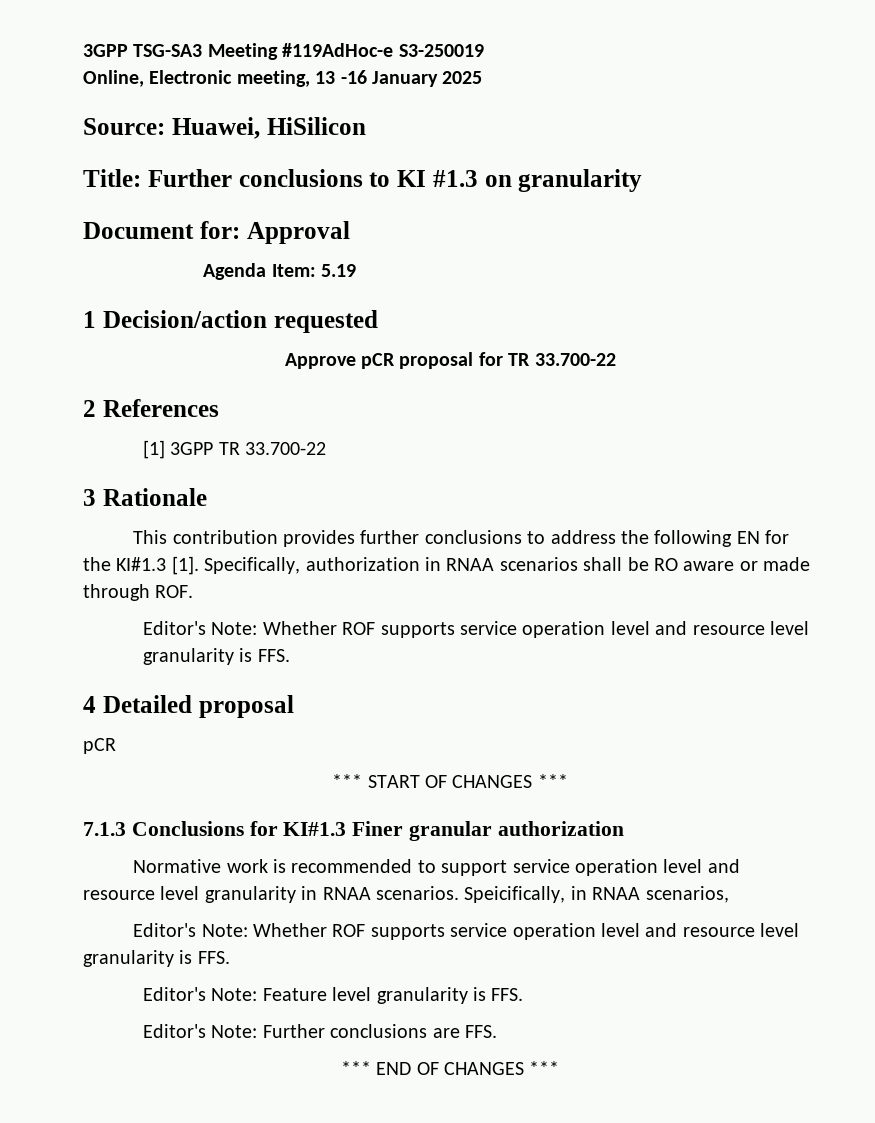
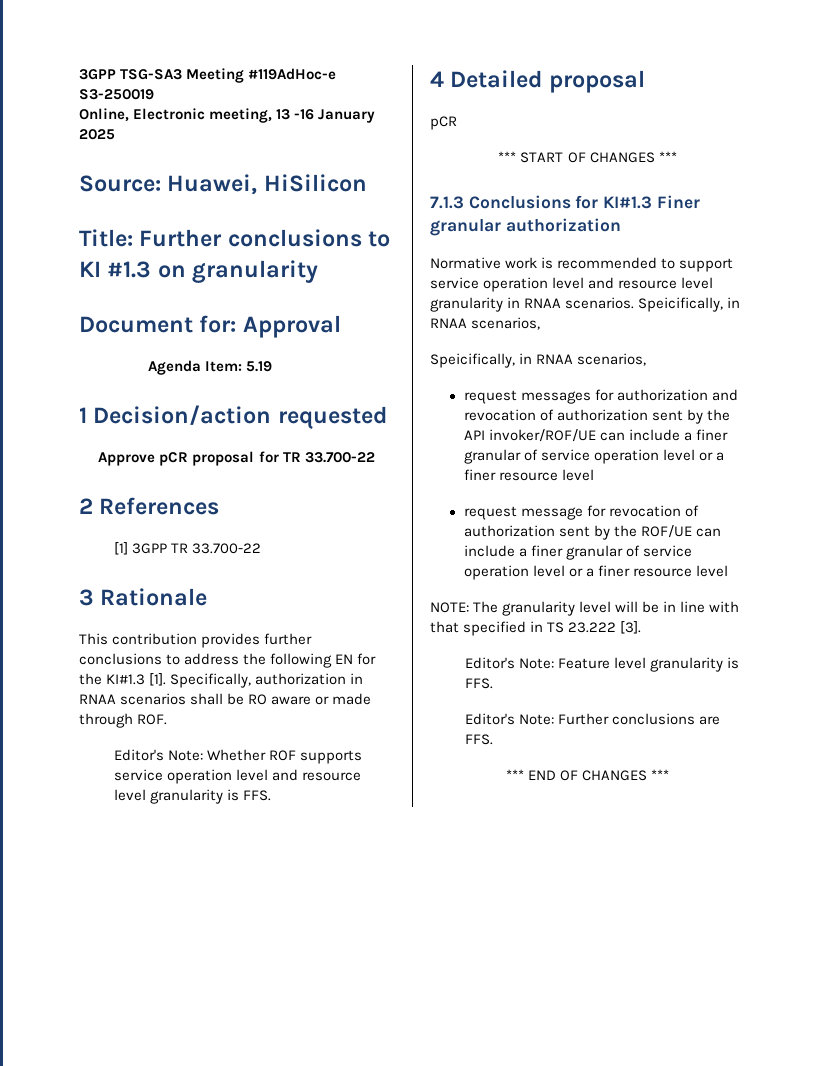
  Normative work is recommended to support service operation level and resource level granularity in RNAA scenarios. Speicifically, in RNAA scenarios,
- Editor's Note: Whether ROF supports service operation level and resource level granularity is FFS.
+ Speicifically, in RNAA scenarios,
+ request messages for authorization and revocation of authorization sent by the API invoker/ROF/UE can include a finer granular of service operation level or a finer resource level
+ request message for revocation of authorization sent by the ROF/UE can include a finer granular of service operation level or a finer resource level
+ NOTE: The granularity level will be in line with that specified in TS 23.222 [3].

